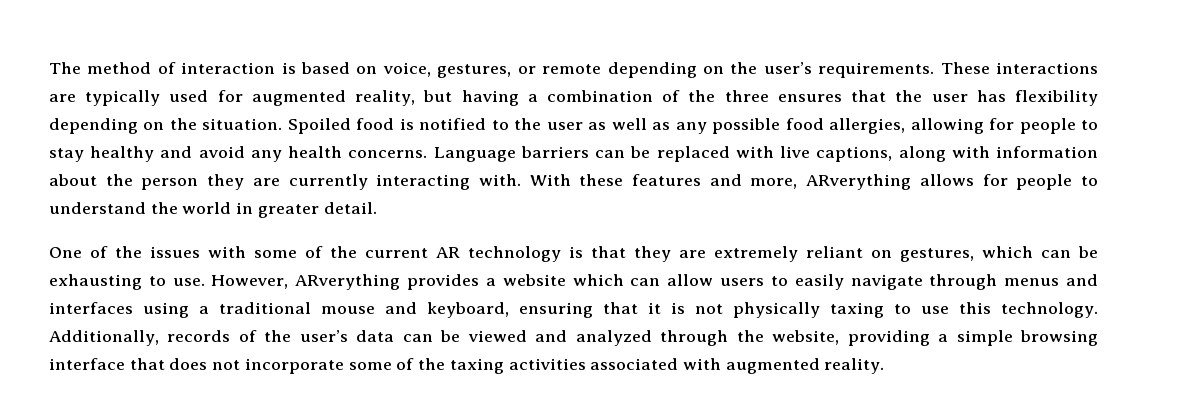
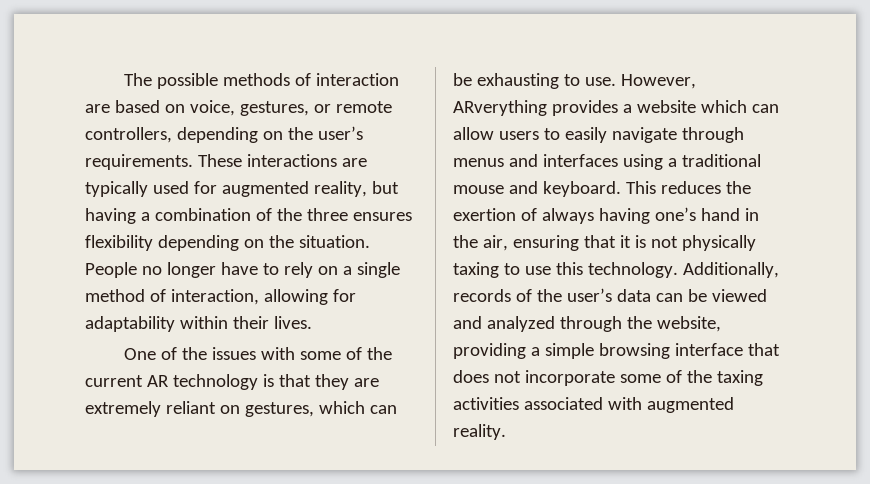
- The method of interaction is based on voice, gestures, or remote depending on the user’s requirements.
+ The possible methods of interaction are based on voice, gestures, or remote controllers, depending on the user’s requirements.
- These interactions are typically used for augmented reality, but having a combination of the three ensures that the user has flexibility depending on the situation.
+ These interactions are typically used for augmented reality, but having a combination of the three ensures flexibility depending on the situation.
- Spoiled food is notified to the user as well as any possible food allergies, allowing for people to stay healthy and avoid any health concerns. Language barriers can be replaced with live captions, along with information about the person they are currently interacting with. With these features and more, ARverything allows for people to understand the world in greater detail.
+ People no longer have to rely on a single method of interaction, allowing for adaptability within their lives.
- However, ARverything provides a website which can allow users to easily navigate through menus and interfaces using a traditional mouse and keyboard, ensuring that it is not physically taxing to use this technology.
+ However, ARverything provides a website which can allow users to easily navigate through menus and interfaces using a traditional mouse and keyboard. This reduces the exertion of always having one’s hand in the air, ensuring that it is not physically taxing to use this technology.

